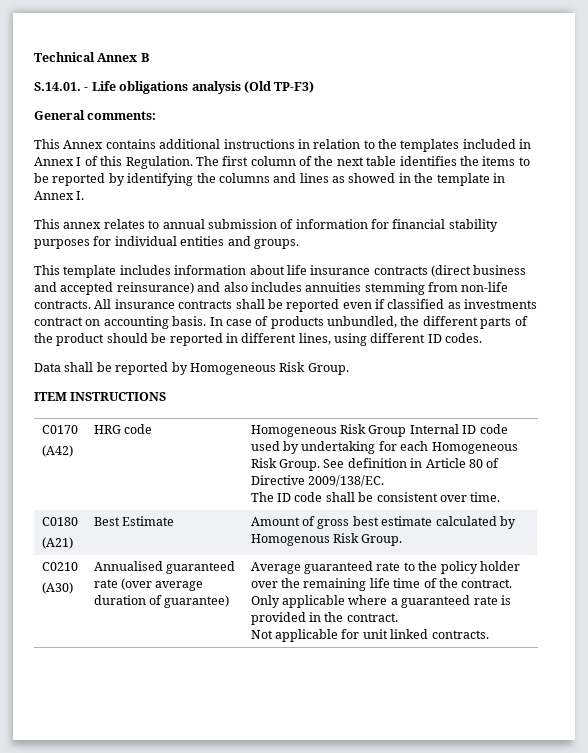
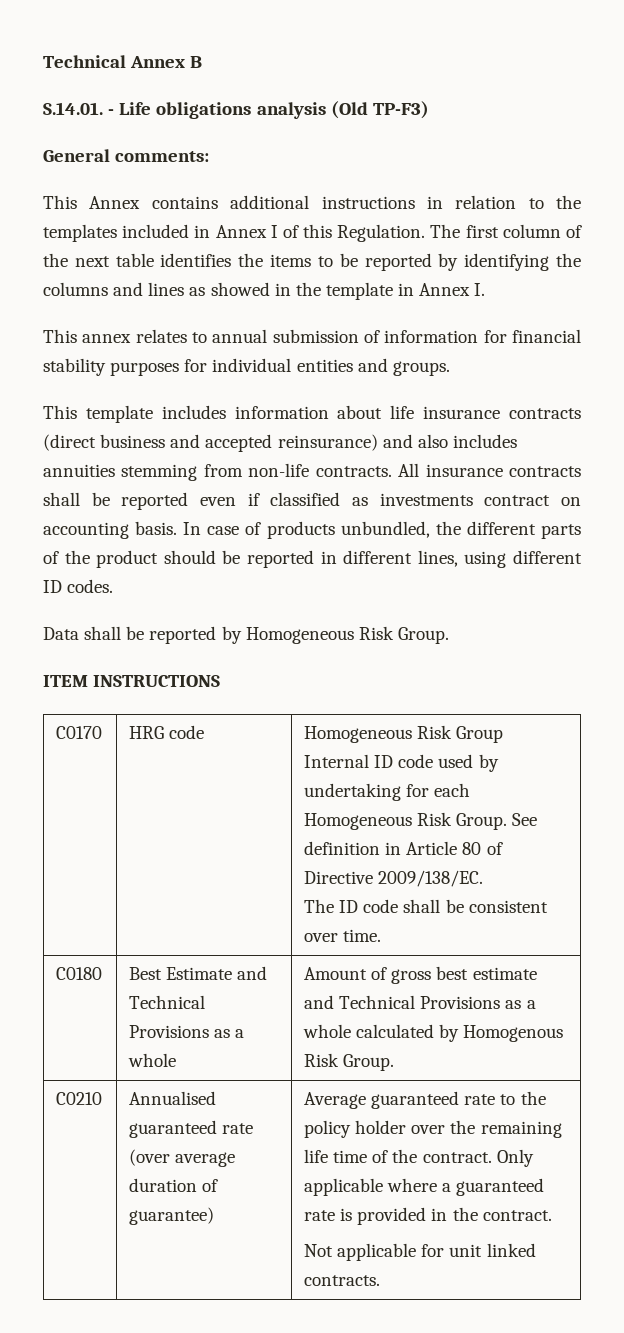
- C0170
- (A42) | HRG code | Homogeneous Risk Group Internal ID code used by undertaking for each Homogeneous Risk Group. See definition in Article 80 of Directive 2009/138/EC.
+ C0170 | HRG code | Homogeneous Risk Group Internal ID code used by undertaking for each Homogeneous Risk Group. See definition in Article 80 of Directive 2009/138/EC.
- C0180
- (A21) | Best Estimate | Amount of gross best estimate calculated by Homogenous Risk Group.
+ C0180 | Best Estimate and Technical Provisions as a whole | Amount of gross best estimate and Technical Provisions as a whole calculated by Homogenous Risk Group.
- (A30)

